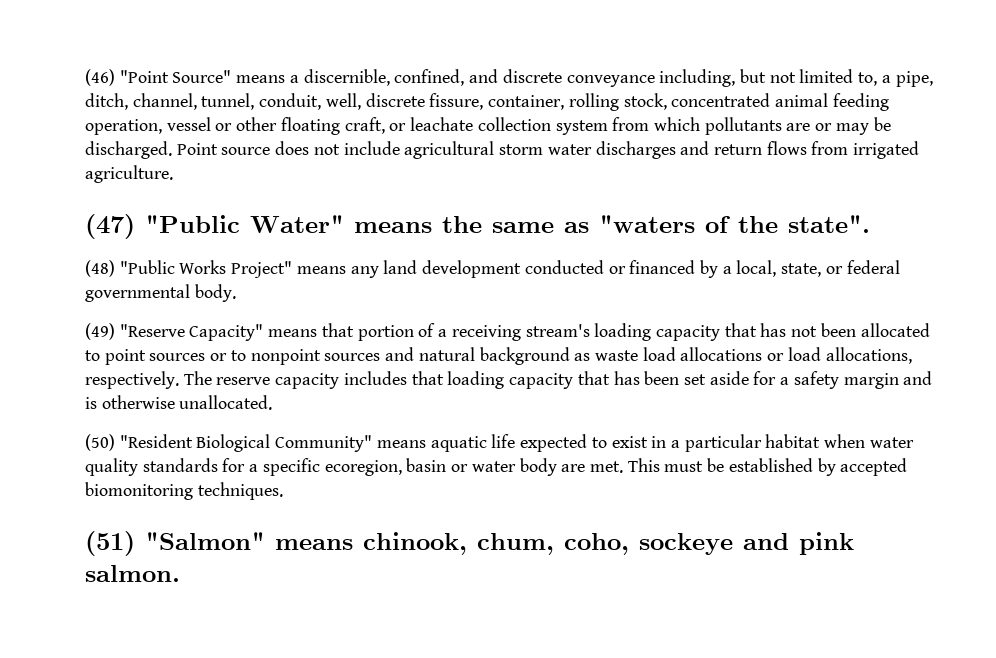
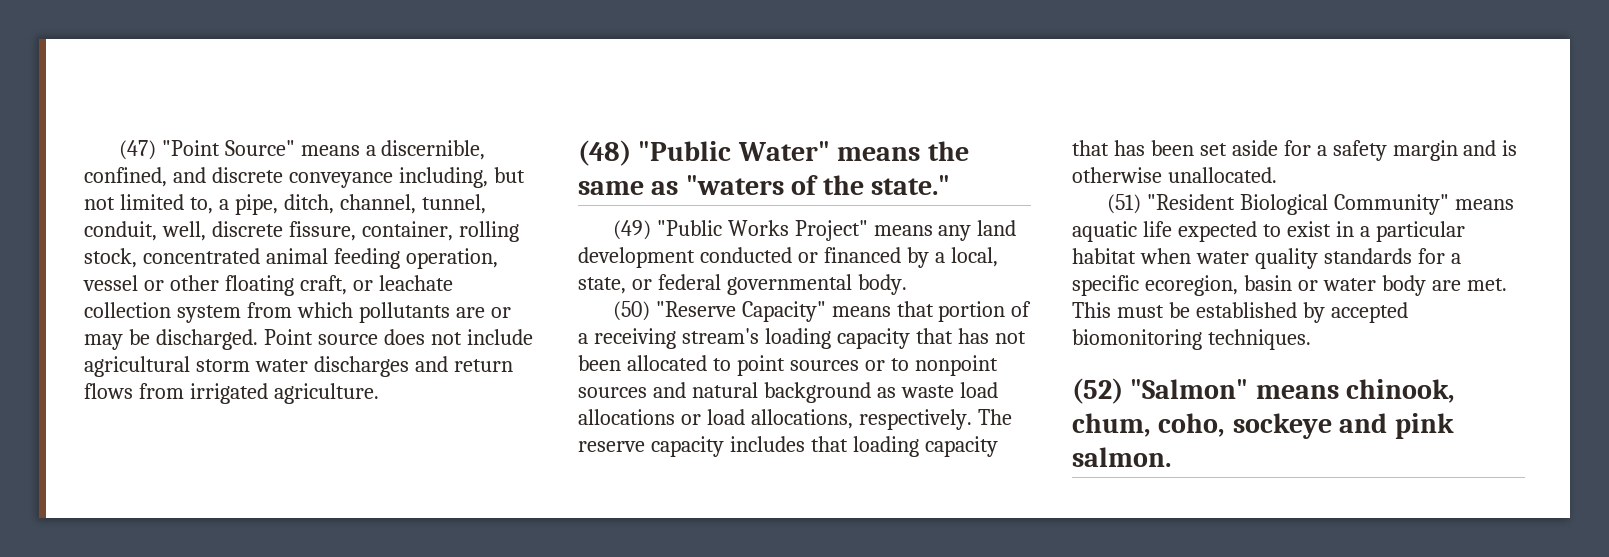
- (46) "Point Source" means a discernible, confined, and discrete conveyance including, but not limited to, a pipe, ditch, channel, tunnel, conduit, well, discrete fissure, container, rolling stock, concentrated animal feeding operation, vessel or other floating craft, or leachate collection system from which pollutants are or may be discharged.
+ (47) "Point Source" means a discernible, confined, and discrete conveyance including, but not limited to, a pipe, ditch, channel, tunnel, conduit, well, discrete fissure, container, rolling stock, concentrated animal feeding operation, vessel or other floating craft, or leachate collection system from which pollutants are or may be discharged.
- (47) "Public Water" means the same as "waters of the state".
- (48) "Public Works Project" means any land development conducted or financed by a local, state, or federal governmental body.
+ (48) "Public Water" means the same as "waters of the state."
+ (49) "Public Works Project" means any land development conducted or financed by a local, state, or federal governmental body.
- (49) "Reserve Capacity" means that portion of a receiving stream's loading capacity that has not been allocated to point sources or to nonpoint sources and natural background as waste load allocations or load allocations, respectively.
+ (50) "Reserve Capacity" means that portion of a receiving stream's loading capacity that has not been allocated to point sources or to nonpoint sources and natural background as waste load allocations or load allocations, respectively.
- (50) "Resident Biological Community" means aquatic life expected to exist in a particular habitat when water quality standards for a specific ecoregion, basin or water body are met.
+ (51) "Resident Biological Community" means aquatic life expected to exist in a particular habitat when water quality standards for a specific ecoregion, basin or water body are met.
- (51) "Salmon" means chinook, chum, coho, sockeye and pink salmon.
+ (52) "Salmon" means chinook, chum, coho, sockeye and pink salmon.

